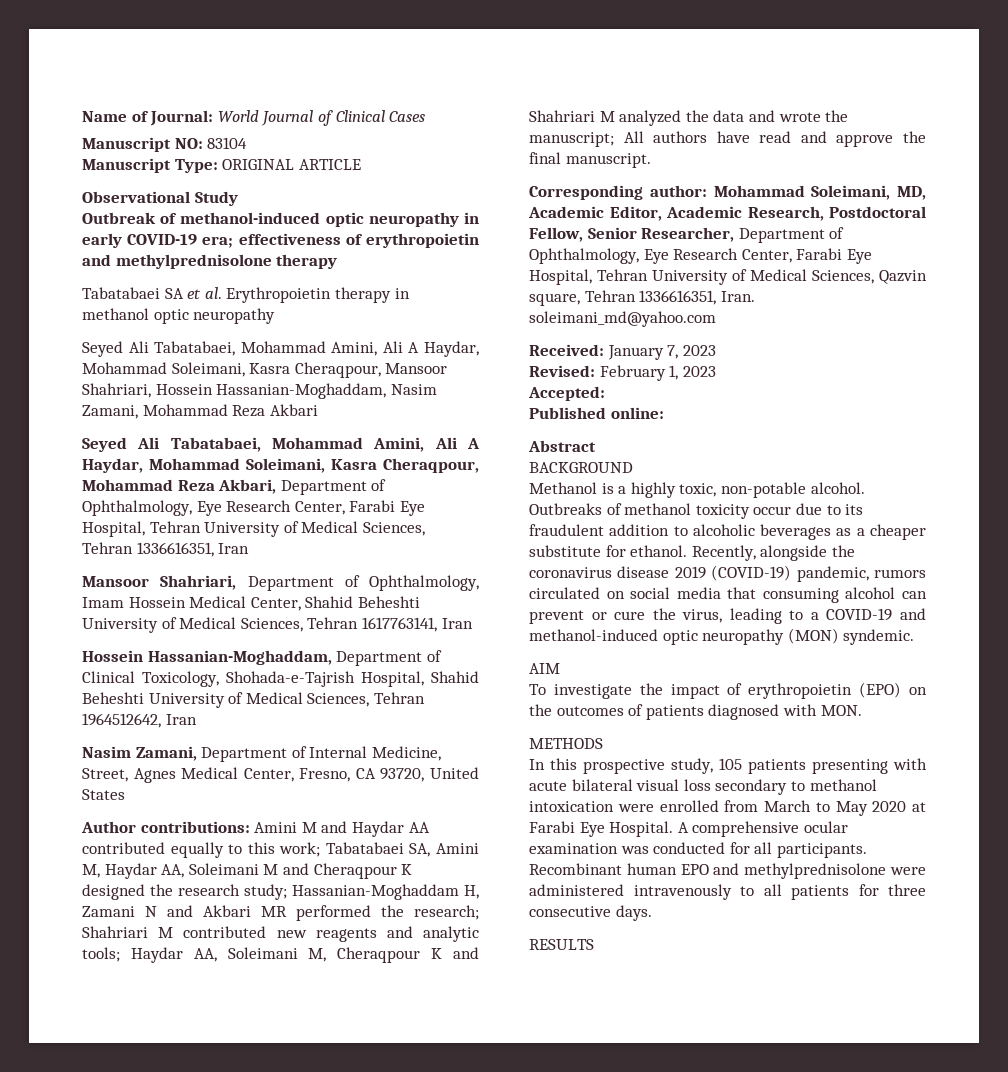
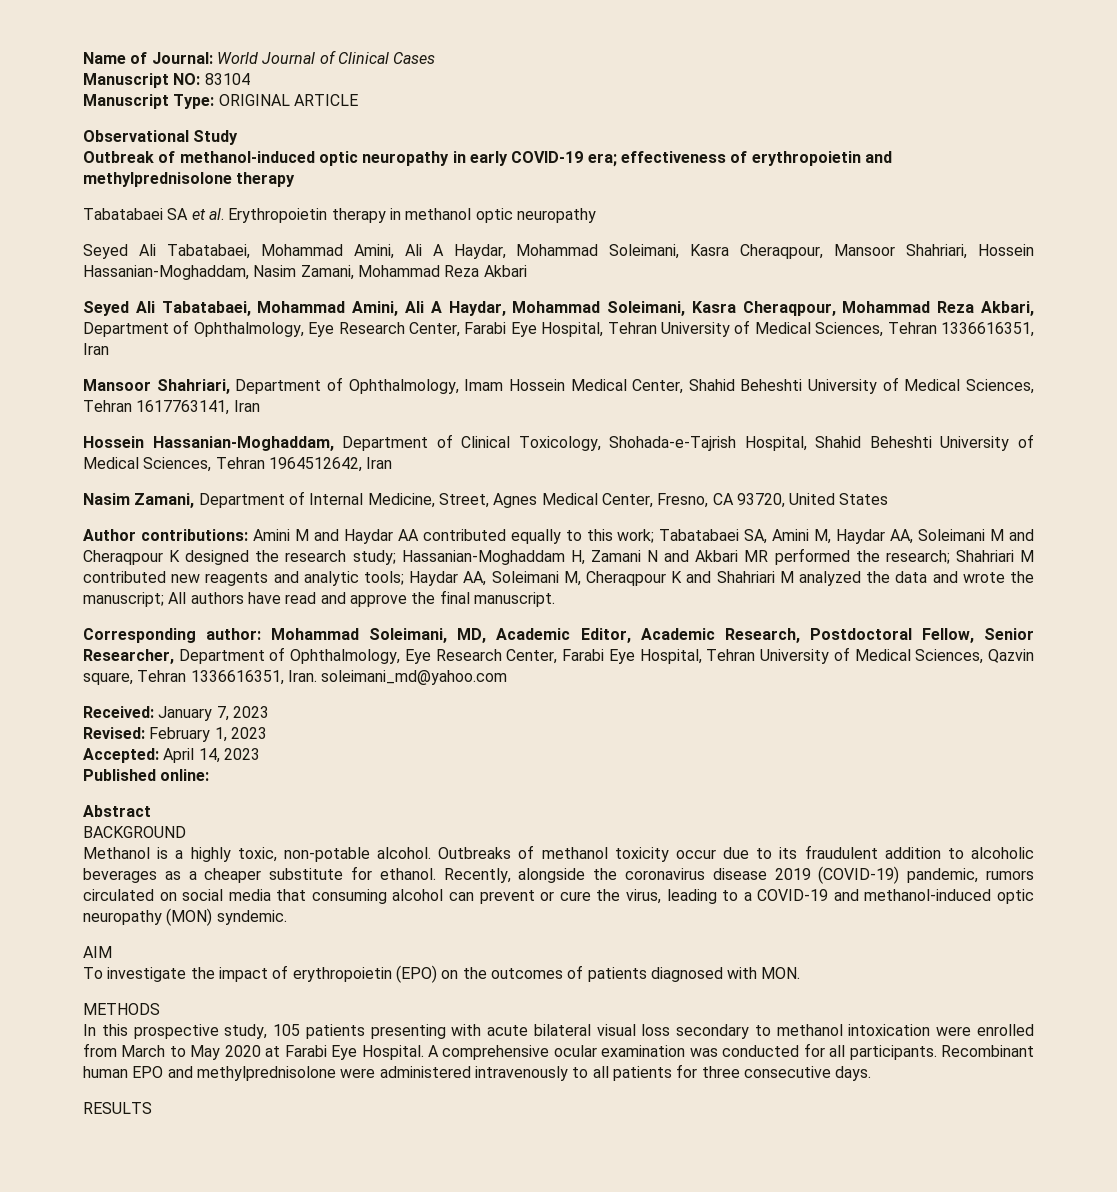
- Accepted:
+ Accepted: April 14, 2023

